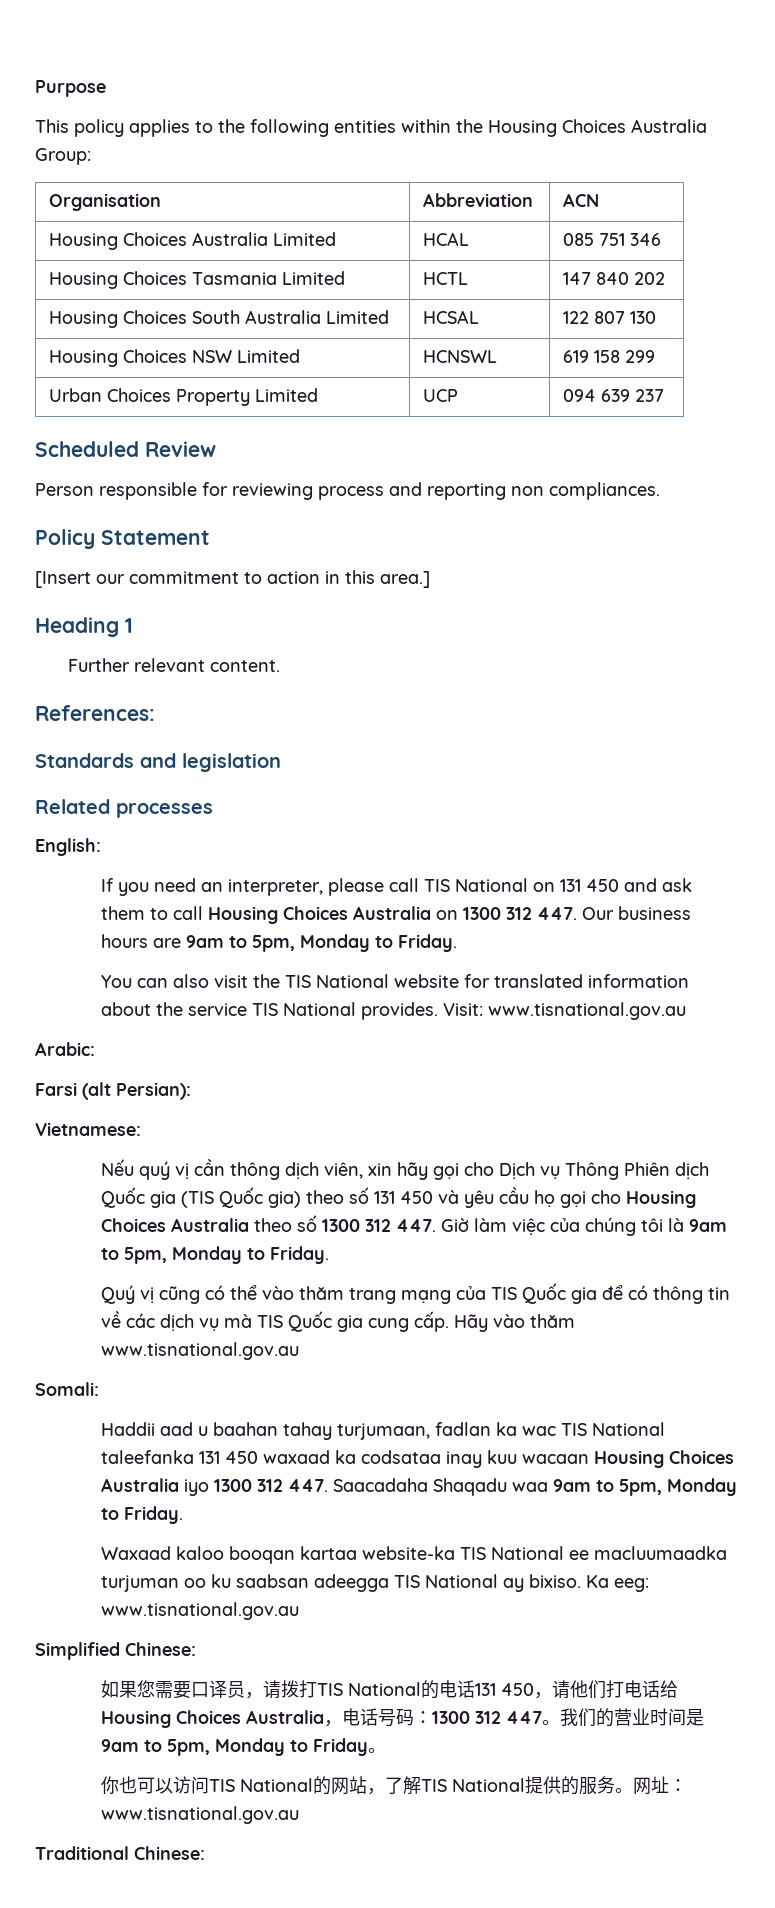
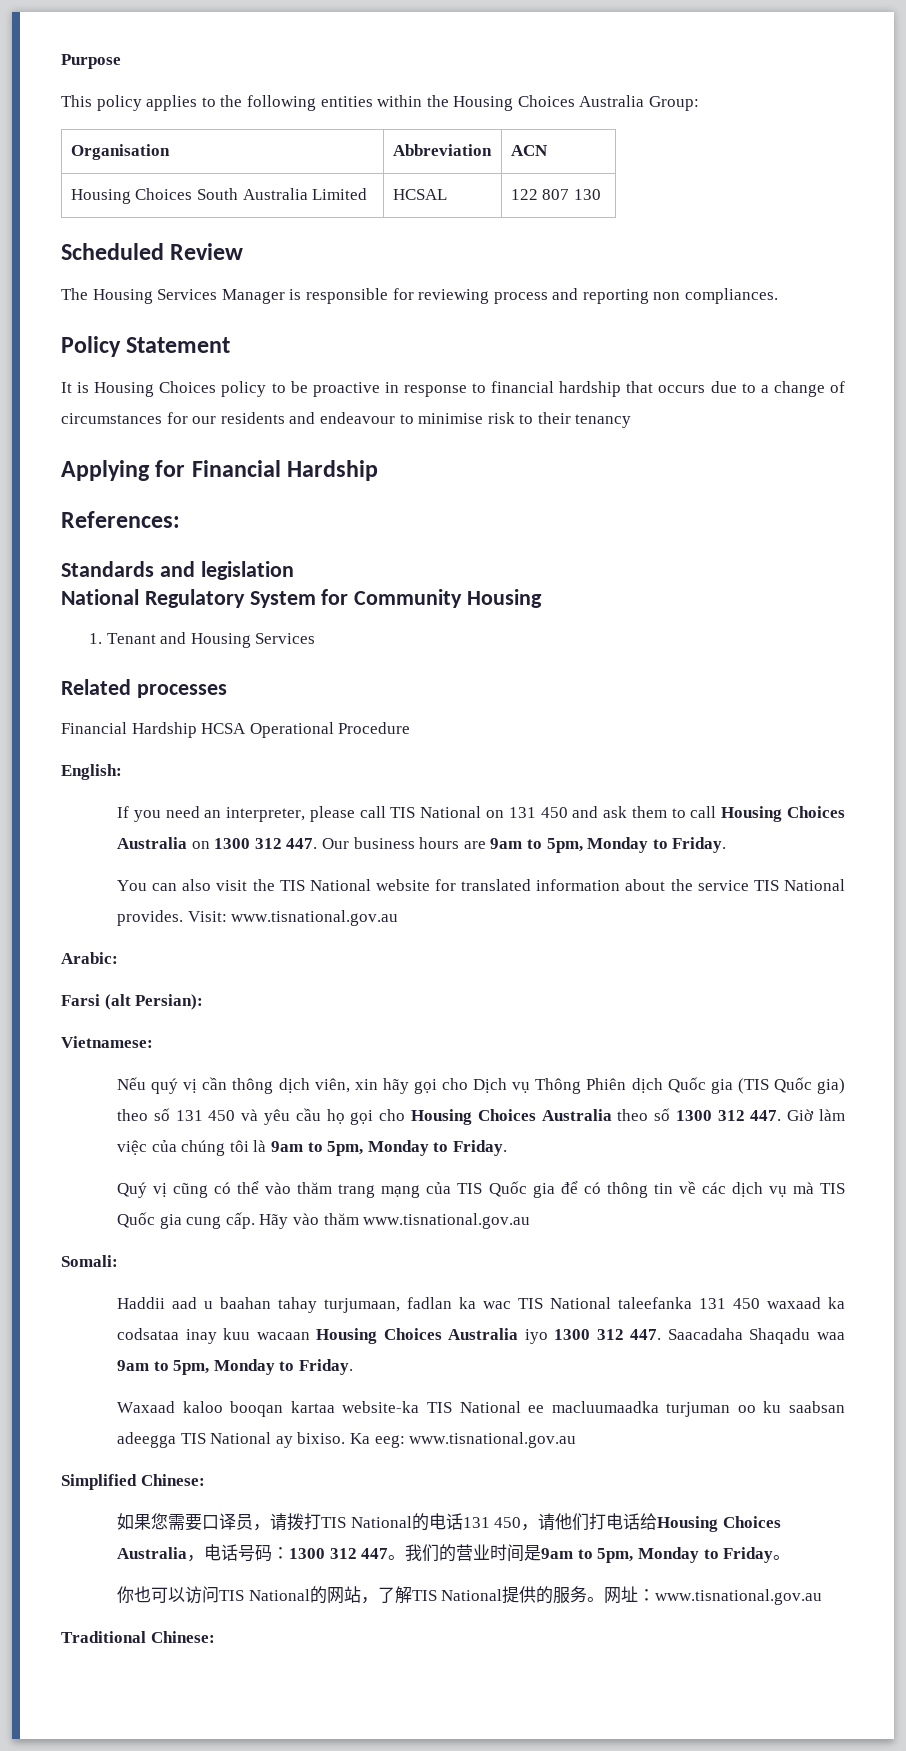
- Housing Choices Australia Limited | HCAL | 085 751 346
- Housing Choices Tasmania Limited | HCTL | 147 840 202
- Housing Choices NSW Limited | HCNSWL | 619 158 299
- Urban Choices Property Limited | UCP | 094 639 237
  Scheduled Review
- Person responsible for reviewing process and reporting non compliances.
+ The Housing Services Manager is responsible for reviewing process and reporting non compliances.
- [Insert our commitment to action in this area.]
- Heading 1
- Further relevant content.
+ It is Housing Choices policy to be proactive in response to financial hardship that occurs due to a change of circumstances for our residents and endeavour to minimise risk to their tenancy
+ Applying for Financial Hardship
  References:
  Standards and legislation
+ National Regulatory System for Community Housing
+ 1. Tenant and Housing Services
  Related processes
+ Financial Hardship HCSA Operational Procedure

